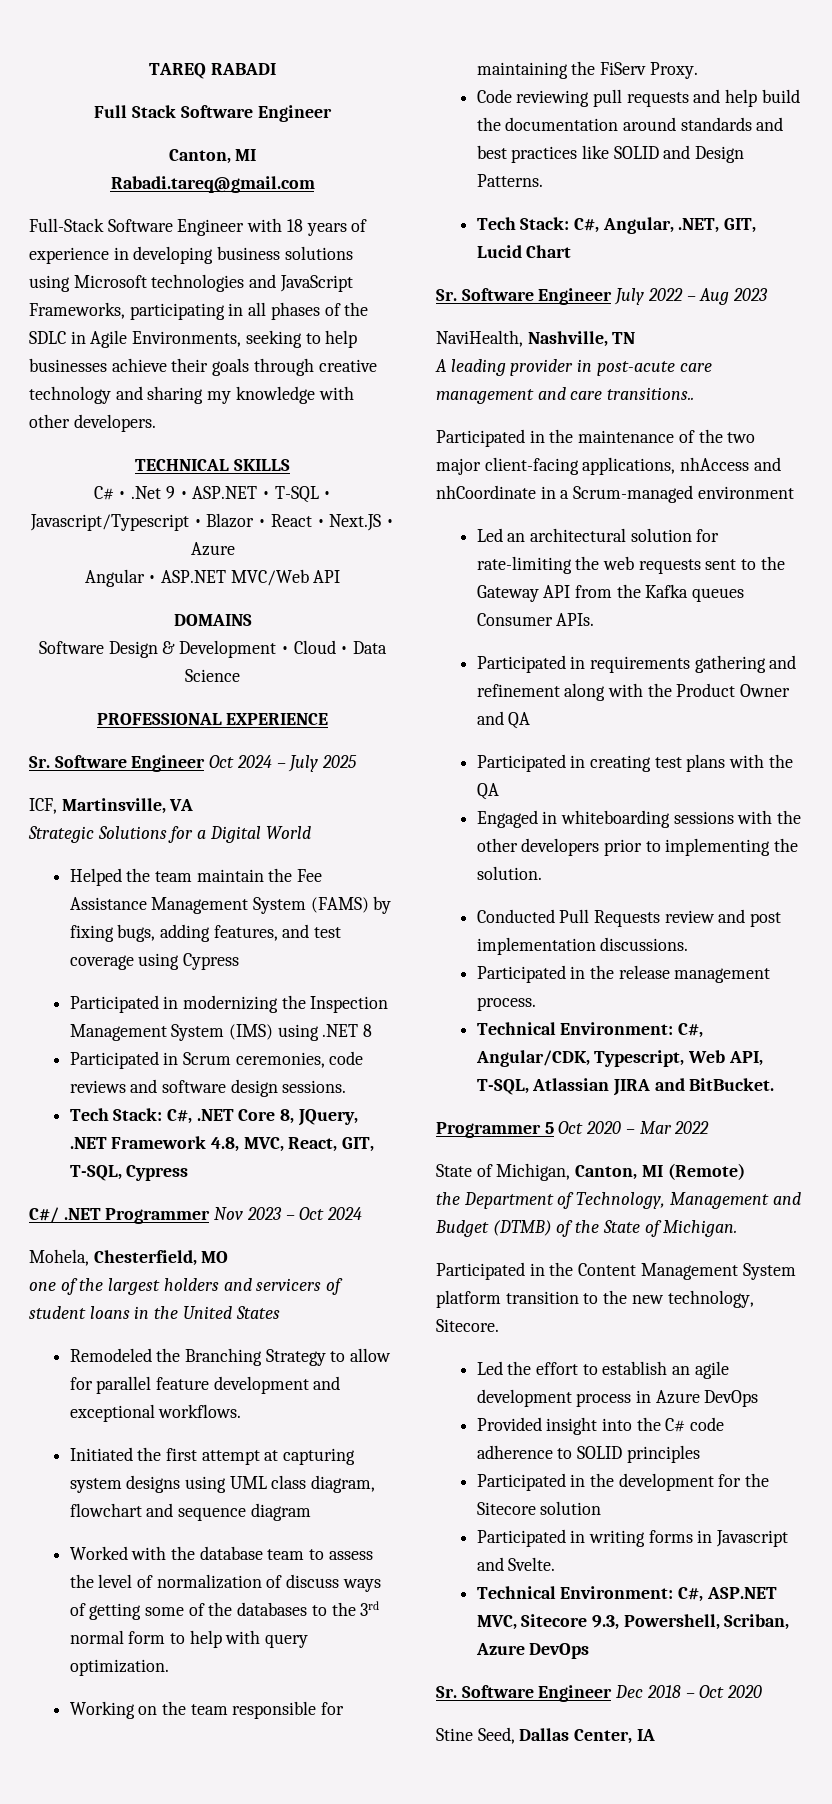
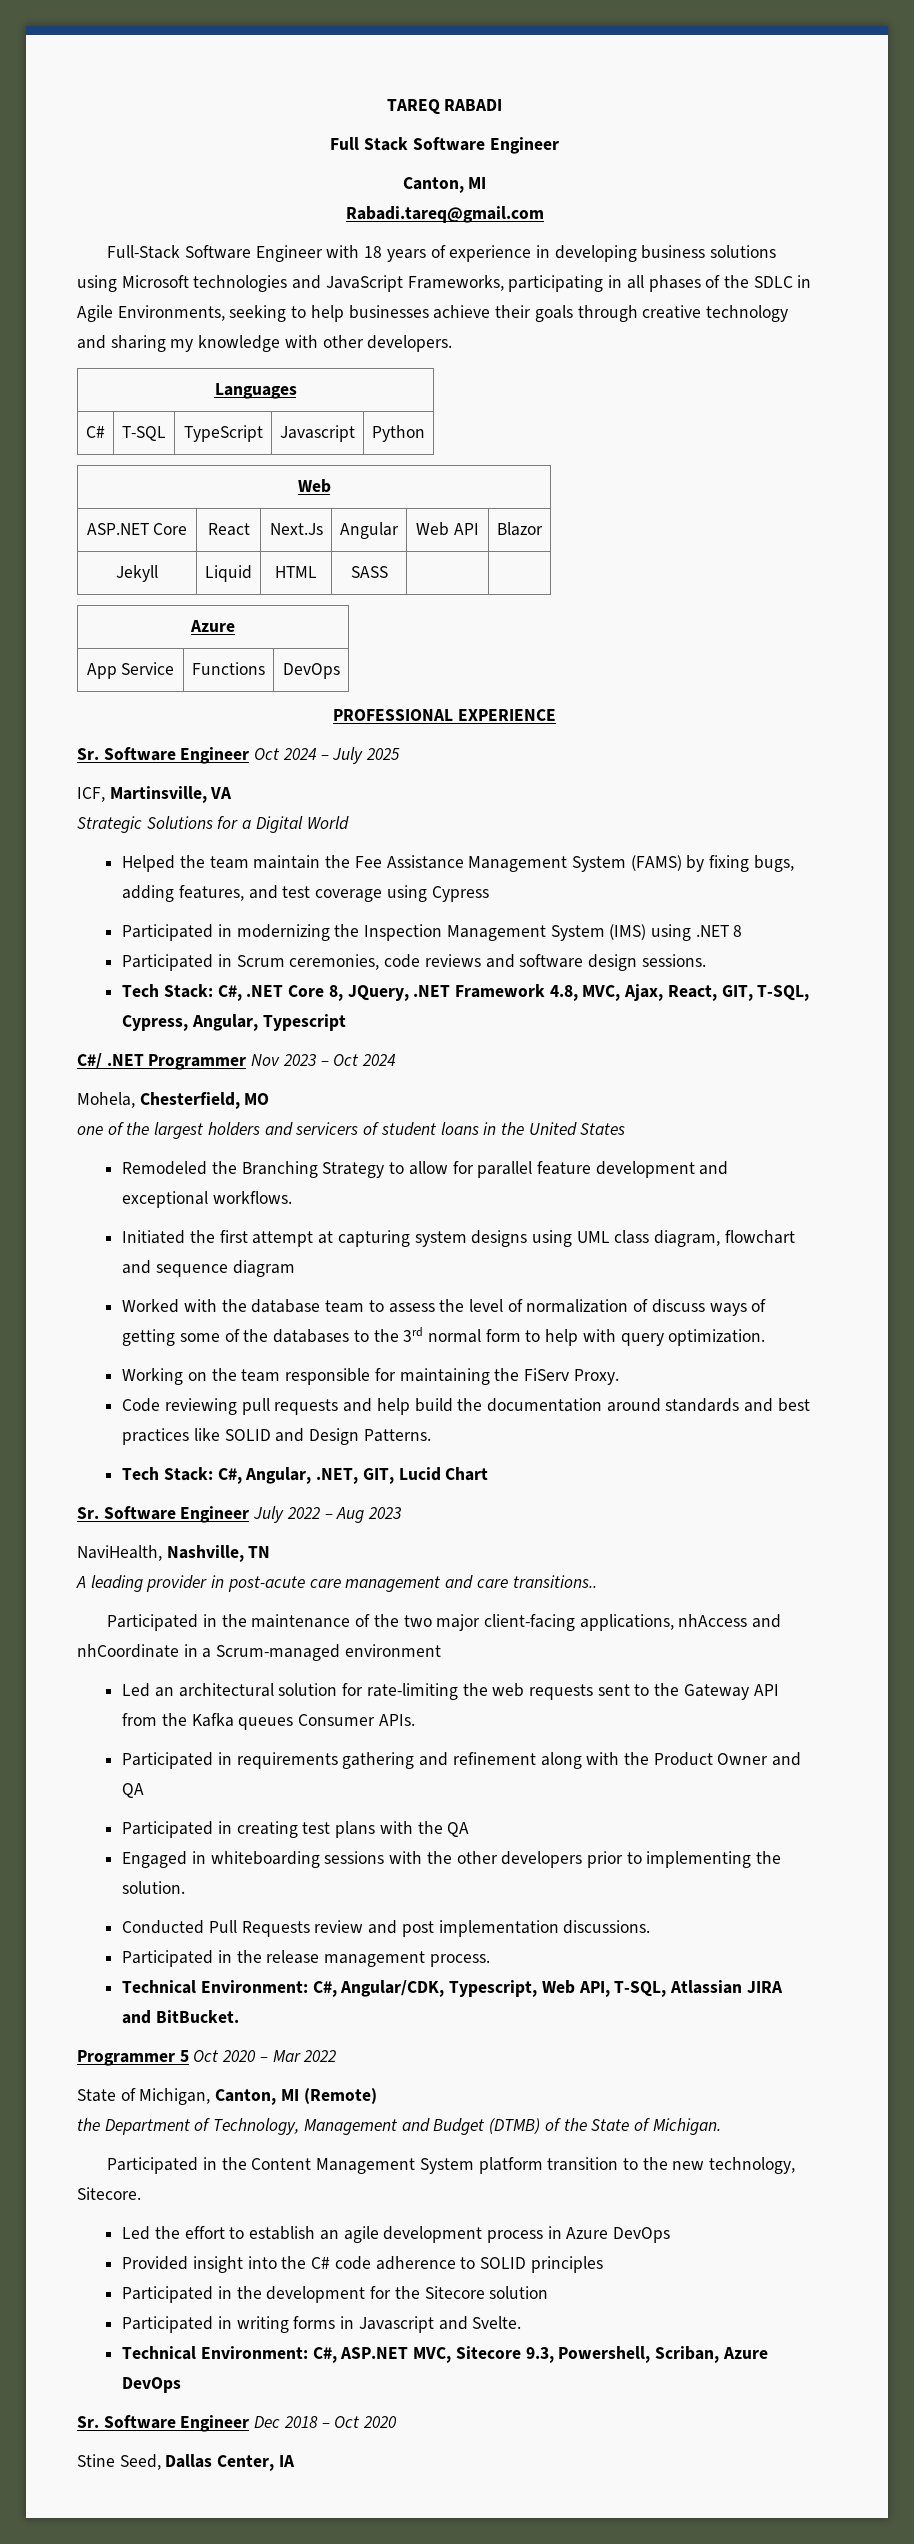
- TECHNICAL SKILLS
- C# • .Net 9 • ASP.NET • T-SQL • Javascript/Typescript • Blazor • React • Next.JS • Azure
- Angular • ASP.NET MVC/Web API
- DOMAINS
- Software Design & Development • Cloud • Data Science
+ Languages
+ C# | T-SQL | TypeScript | Javascript | Python
+ Web
+ ASP.NET Core | React | Next.Js | Angular | Web API | Blazor
+ Jekyll | Liquid | HTML | SASS | |
+ Azure
+ App Service | Functions | DevOps
- Tech Stack: C#, .NET Core 8, JQuery, .NET Framework 4.8, MVC, React, GIT, T-SQL, Cypress
+ Tech Stack: C#, .NET Core 8, JQuery, .NET Framework 4.8, MVC, Ajax, React, GIT, T-SQL, Cypress, Angular, Typescript

